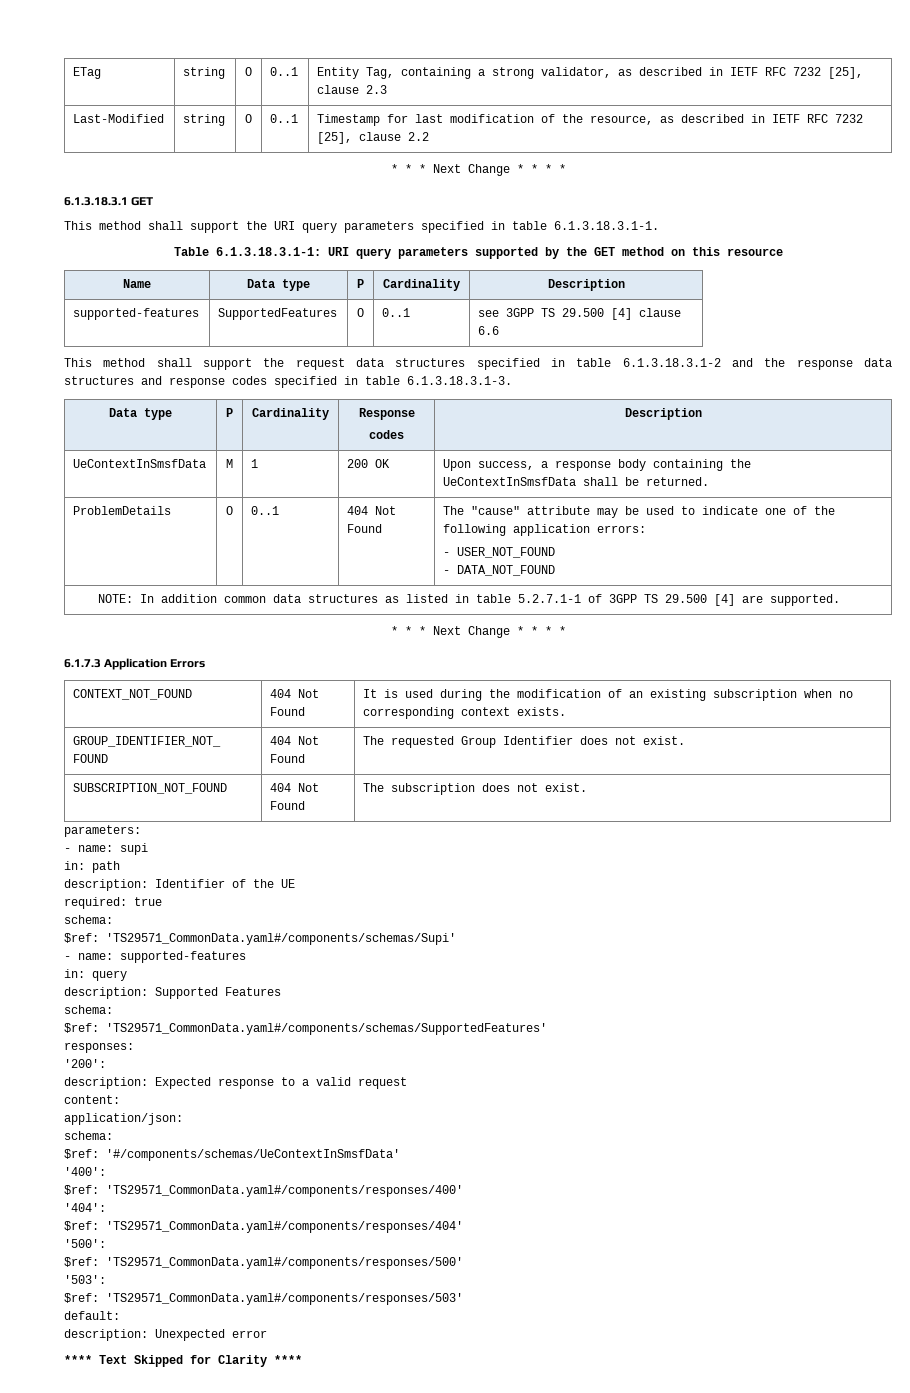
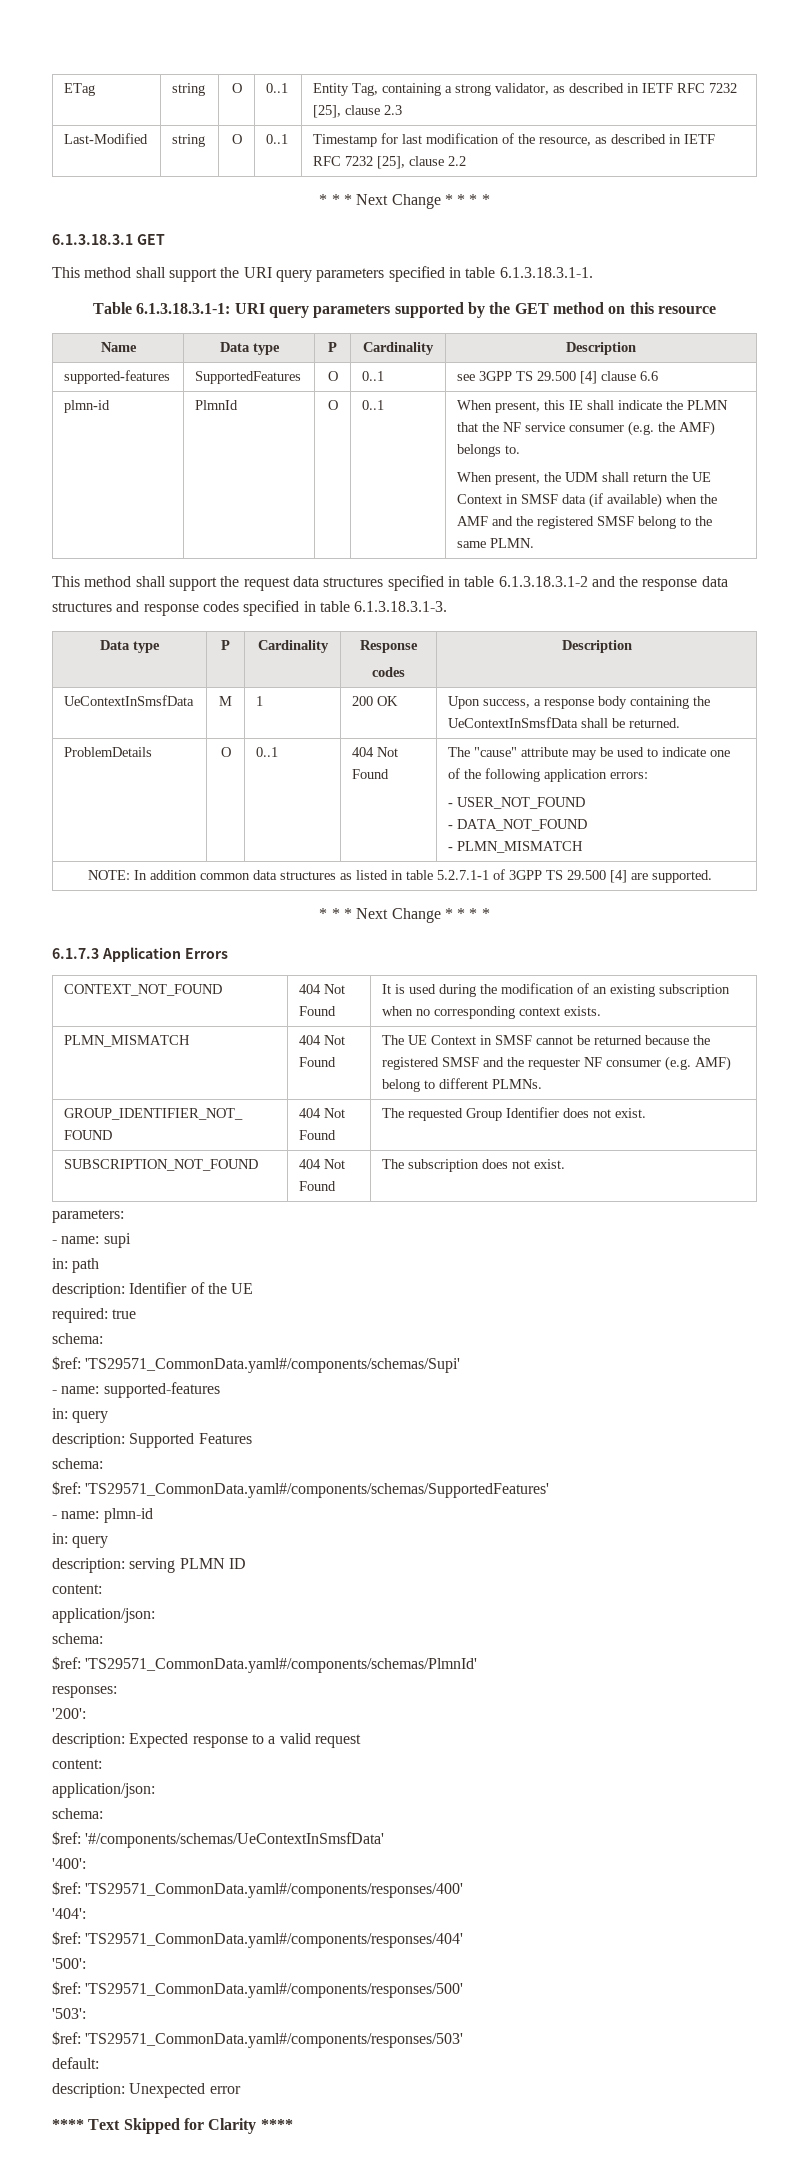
+ plmn-id | PlmnId | O | 0..1 | When present, this IE shall indicate the PLMN that the NF service consumer (e.g. the AMF) belongs to.
+ When present, the UDM shall return the UE Context in SMSF data (if available) when the AMF and the registered SMSF belong to the same PLMN.
  ProblemDetails | O | 0..1 | 404 Not Found | The "cause" attribute may be used to indicate one of the following application errors:
  - USER_NOT_FOUND
  - DATA_NOT_FOUND
+ - PLMN_MISMATCH
+ PLMN_MISMATCH | 404 Not Found | The UE Context in SMSF cannot be returned because the registered SMSF and the requester NF consumer (e.g. AMF) belong to different PLMNs.
+ - name: plmn-id
+ in: query
+ description: serving PLMN ID
+ content:
+ application/json:
+ schema:
+ $ref: 'TS29571_CommonData.yaml#/components/schemas/PlmnId'

